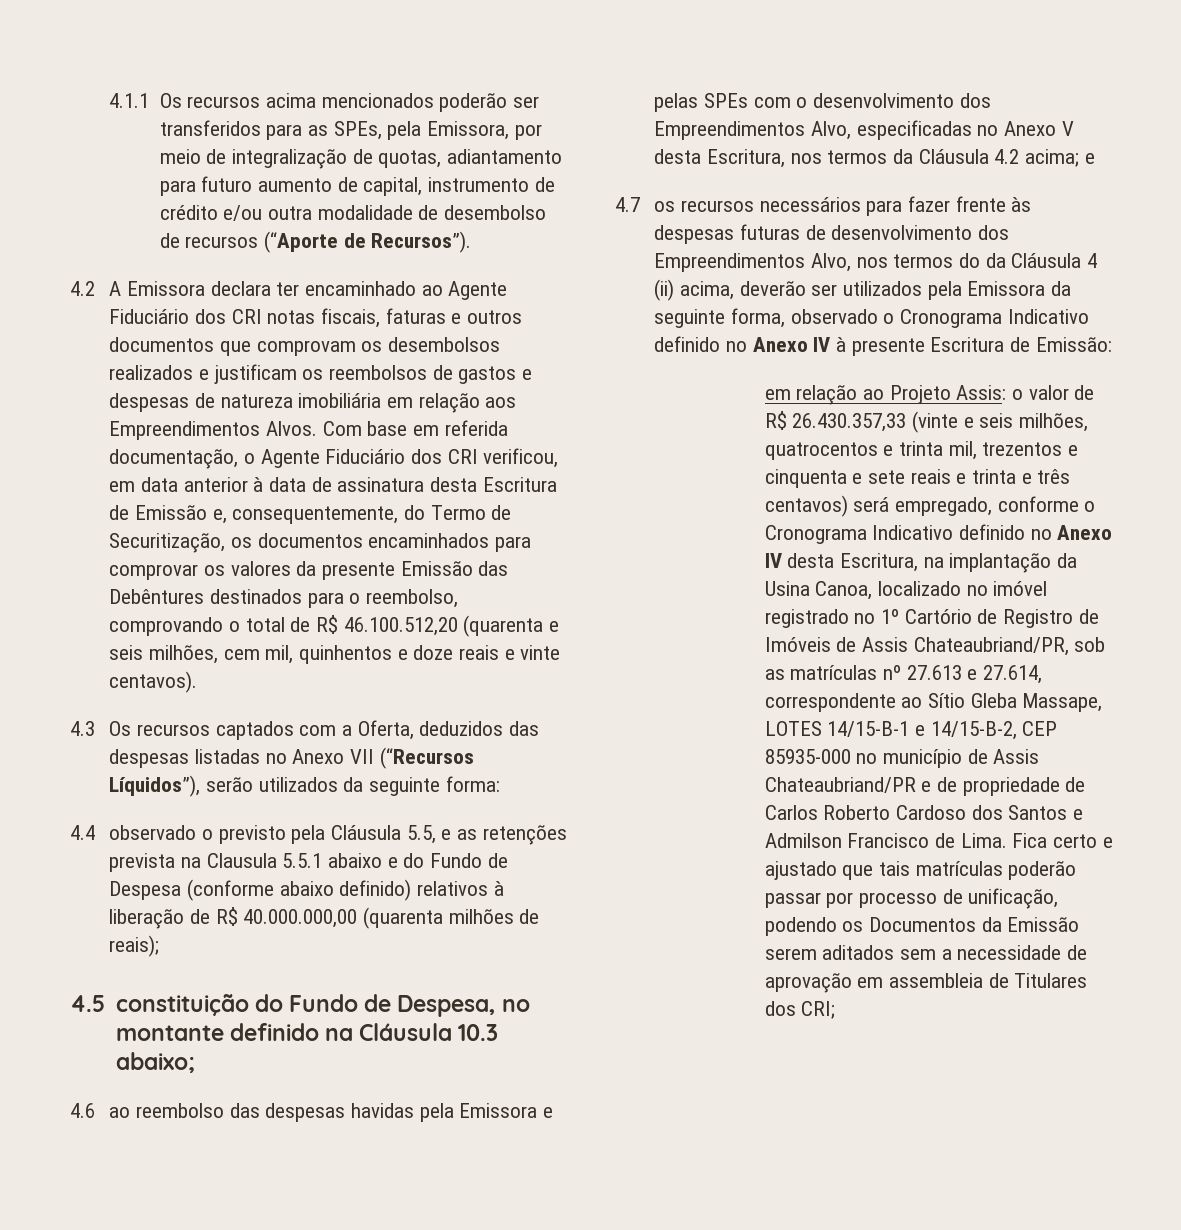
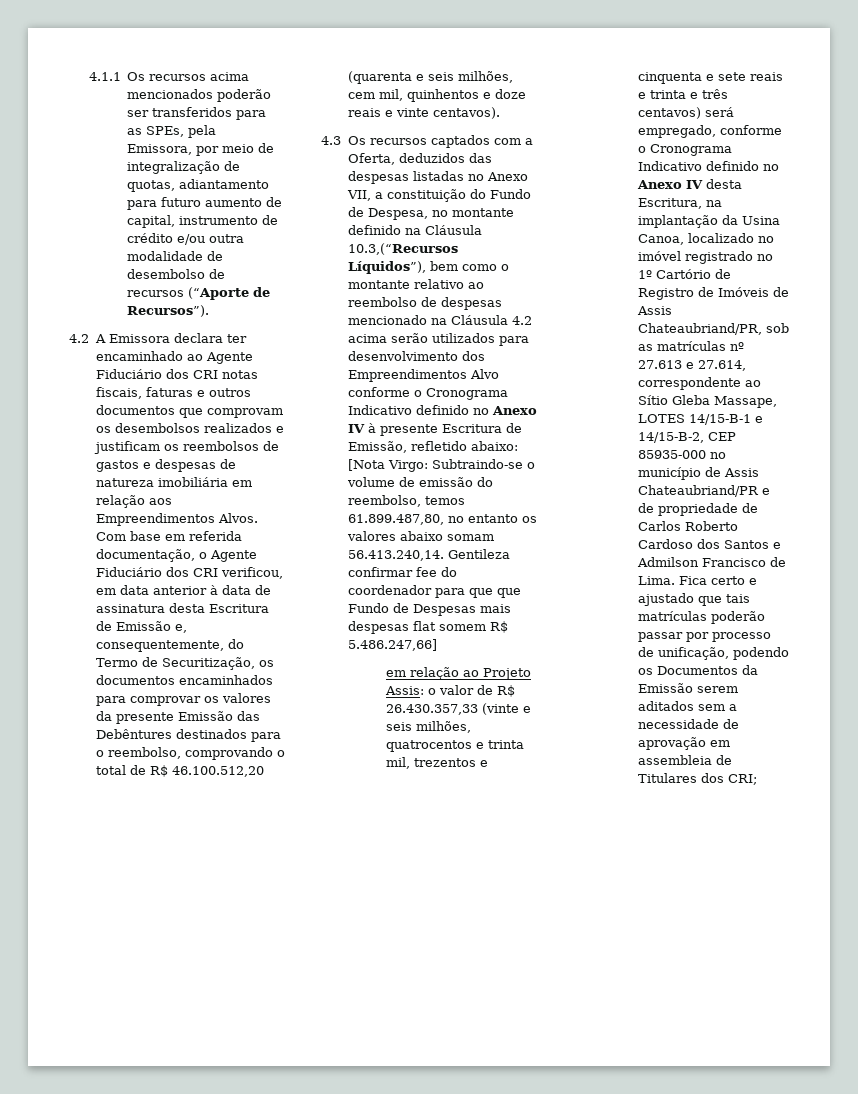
- 4.3 Os recursos captados com a Oferta, deduzidos das despesas listadas no Anexo VII (“Recursos Líquidos”), serão utilizados da seguinte forma:
- 4.4 observado o previsto pela Cláusula 5.5, e as retenções prevista na Clausula 5.5.1 abaixo e do Fundo de Despesa (conforme abaixo definido) relativos à liberação de R$ 40.000.000,00 (quarenta milhões de reais);
- 4.5 constituição do Fundo de Despesa, no montante definido na Cláusula 10.3 abaixo;
- 4.6 ao reembolso das despesas havidas pela Emissora e pelas SPEs com o desenvolvimento dos Empreendimentos Alvo, especificadas no Anexo V desta Escritura, nos termos da Cláusula 4.2 acima; e
- 4.7 os recursos necessários para fazer frente às despesas futuras de desenvolvimento dos Empreendimentos Alvo, nos termos do da Cláusula 4 (ii) acima, deverão ser utilizados pela Emissora da seguinte forma, observado o Cronograma Indicativo definido no Anexo IV à presente Escritura de Emissão:
+ 4.3 Os recursos captados com a Oferta, deduzidos das despesas listadas no Anexo VII, a constituição do Fundo de Despesa, no montante definido na Cláusula 10.3,(“Recursos Líquidos”), bem como o montante relativo ao reembolso de despesas mencionado na Cláusula 4.2 acima serão utilizados para desenvolvimento dos Empreendimentos Alvo conforme o Cronograma Indicativo definido no Anexo IV à presente Escritura de Emissão, refletido abaixo: [Nota Virgo: Subtraindo-se o volume de emissão do reembolso, temos 61.899.487,80, no entanto os valores abaixo somam 56.413.240,14. Gentileza confirmar fee do coordenador para que que Fundo de Despesas mais despesas flat somem R$ 5.486.247,66]

